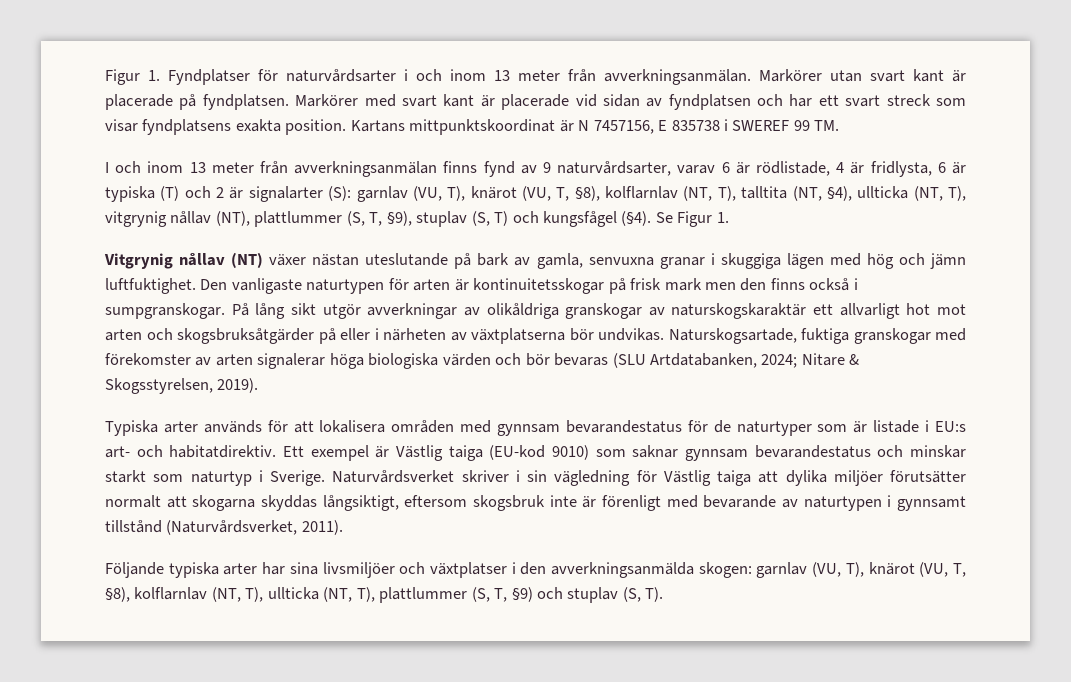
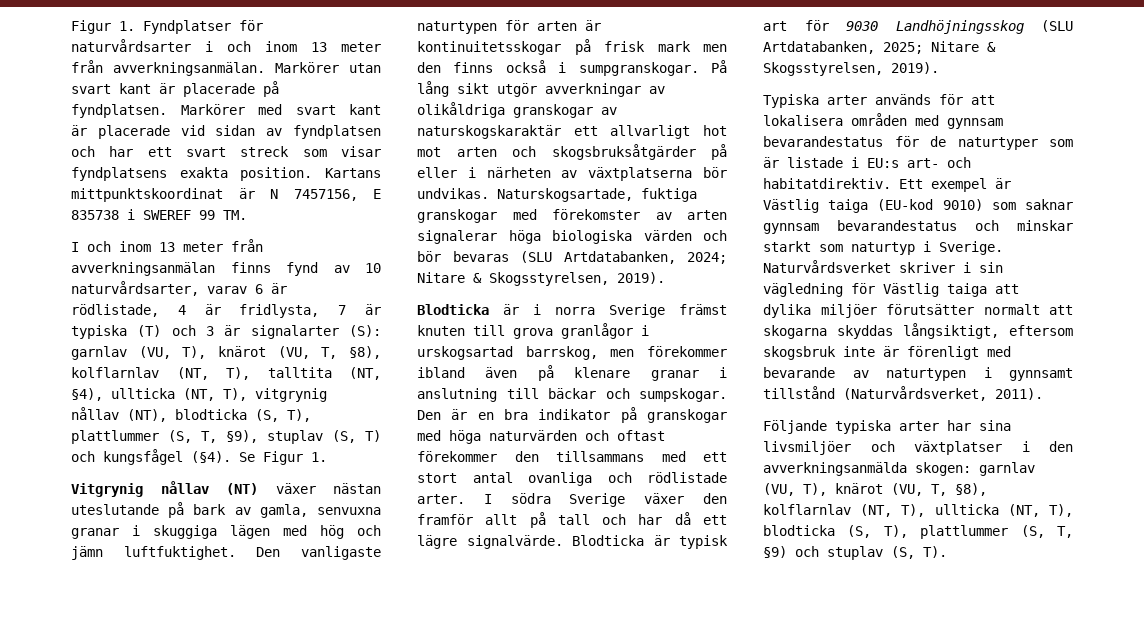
- I och inom 13 meter från avverkningsanmälan finns fynd av 9 naturvårdsarter, varav 6 är rödlistade, 4 är fridlysta, 6 är typiska (T) och 2 är signalarter (S): garnlav (VU, T), knärot (VU, T, §8), kolflarnlav (NT, T), talltita (NT, §4), ullticka (NT, T), vitgrynig nållav (NT), plattlummer (S, T, §9), stuplav (S, T) och kungsfågel (§4).
+ I och inom 13 meter från avverkningsanmälan finns fynd av 10 naturvårdsarter, varav 6 är rödlistade, 4 är fridlysta, 7 är typiska (T) och 3 är signalarter (S): garnlav (VU, T), knärot (VU, T, §8), kolflarnlav (NT, T), talltita (NT, §4), ullticka (NT, T), vitgrynig nållav (NT), blodticka (S, T), plattlummer (S, T, §9), stuplav (S, T) och kungsfågel (§4).
+ Blodticka är i norra Sverige främst knuten till grova granlågor i urskogsartad barrskog, men förekommer ibland även på klenare granar i anslutning till bäckar och sumpskogar. Den är en bra indikator på granskogar med höga naturvärden och oftast förekommer den tillsammans med ett stort antal ovanliga och rödlistade arter. I södra Sverige växer den framför allt på tall och har då ett lägre signalvärde. Blodticka är typisk art för 9030 Landhöjningsskog (SLU Artdatabanken, 2025; Nitare & Skogsstyrelsen, 2019).
- Följande typiska arter har sina livsmiljöer och växtplatser i den avverkningsanmälda skogen: garnlav (VU, T), knärot (VU, T, §8), kolflarnlav (NT, T), ullticka (NT, T), plattlummer (S, T, §9) och stuplav (S, T).
+ Följande typiska arter har sina livsmiljöer och växtplatser i den avverkningsanmälda skogen: garnlav (VU, T), knärot (VU, T, §8), kolflarnlav (NT, T), ullticka (NT, T), blodticka (S, T), plattlummer (S, T, §9) och stuplav (S, T).

